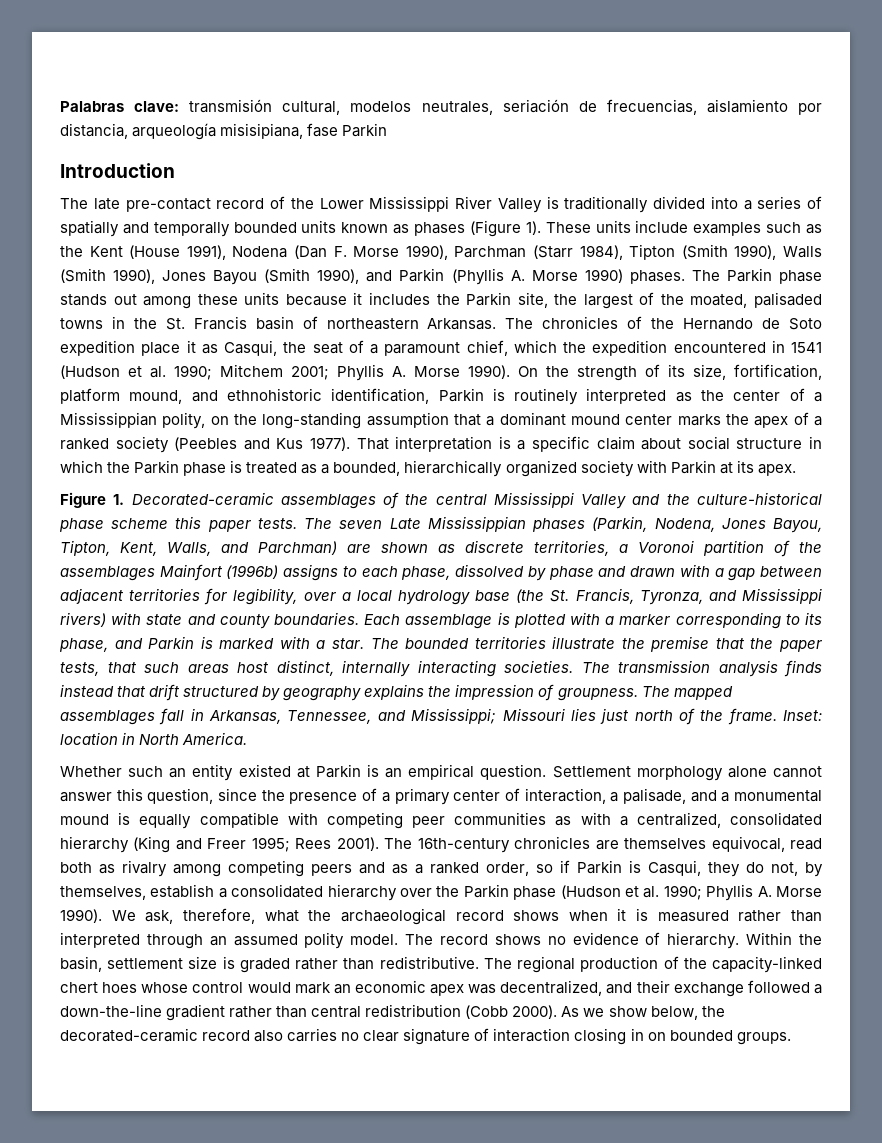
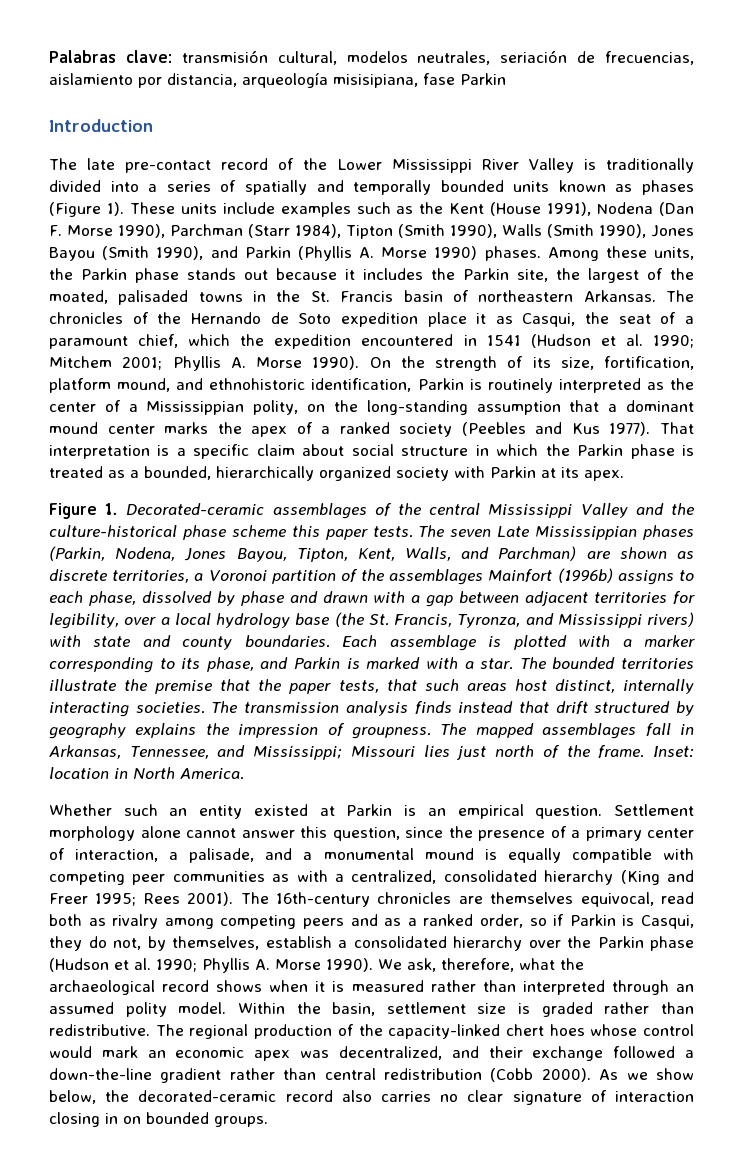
- The Parkin phase stands out among these units because it includes the Parkin site, the largest of the moated, palisaded towns in the St. Francis basin of northeastern Arkansas.
+ Among these units, the Parkin phase stands out because it includes the Parkin site, the largest of the moated, palisaded towns in the St. Francis basin of northeastern Arkansas.
- The record shows no evidence of hierarchy.

